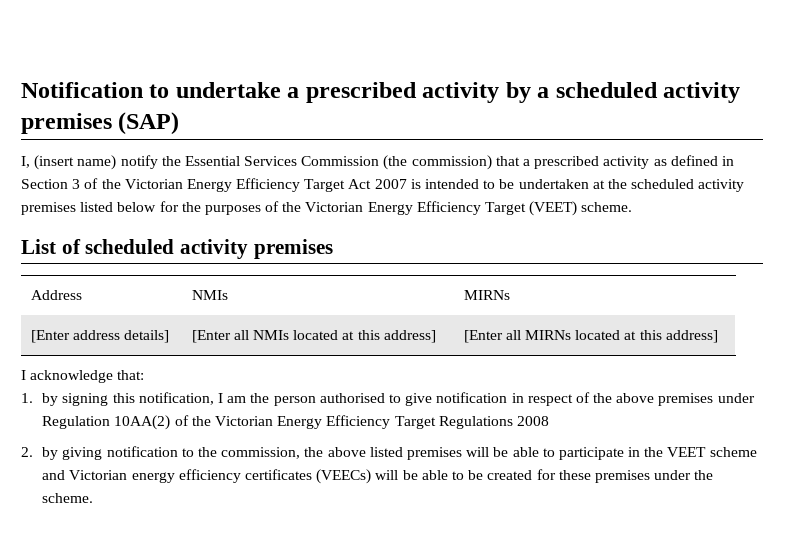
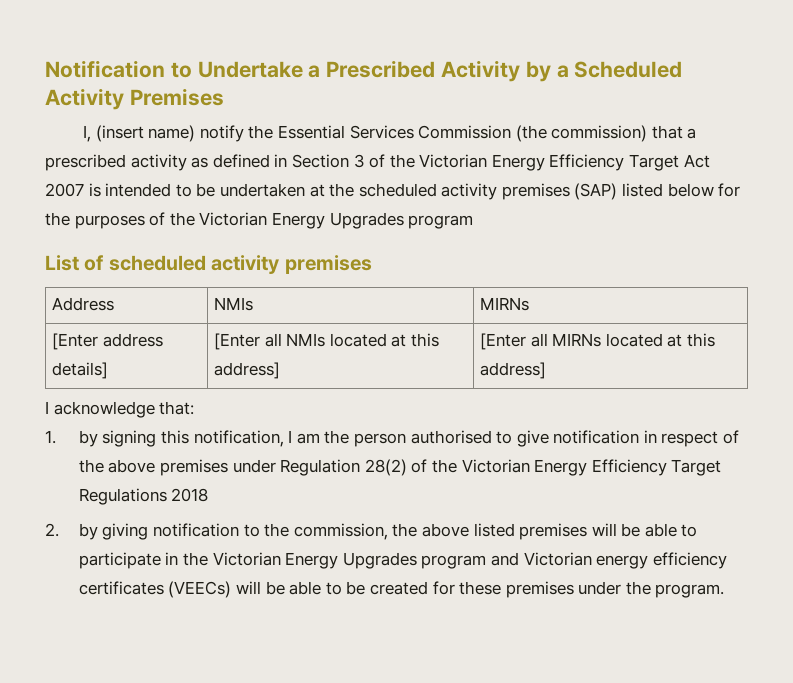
- Notification to undertake a prescribed activity by a scheduled activity premises (SAP)
+ Notification to Undertake a Prescribed Activity by a Scheduled Activity Premises
- I, (insert name) notify the Essential Services Commission (the commission) that a prescribed activity as defined in Section 3 of the Victorian Energy Efficiency Target Act 2007 is intended to be undertaken at the scheduled activity premises listed below for the purposes of the Victorian Energy Efficiency Target (VEET) scheme.
+ I, (insert name) notify the Essential Services Commission (the commission) that a prescribed activity as defined in Section 3 of the Victorian Energy Efficiency Target Act 2007 is intended to be undertaken at the scheduled activity premises (SAP) listed below for the purposes of the Victorian Energy Upgrades program
- 1. by signing this notification, I am the person authorised to give notification in respect of the above premises under Regulation 10AA(2) of the Victorian Energy Efficiency Target Regulations 2008
+ 1. by signing this notification, I am the person authorised to give notification in respect of the above premises under Regulation 28(2) of the Victorian Energy Efficiency Target Regulations 2018
- 2. by giving notification to the commission, the above listed premises will be able to participate in the VEET scheme and Victorian energy efficiency certificates (VEECs) will be able to be created for these premises under the scheme.
+ 2. by giving notification to the commission, the above listed premises will be able to participate in the Victorian Energy Upgrades program and Victorian energy efficiency certificates (VEECs) will be able to be created for these premises under the program.

